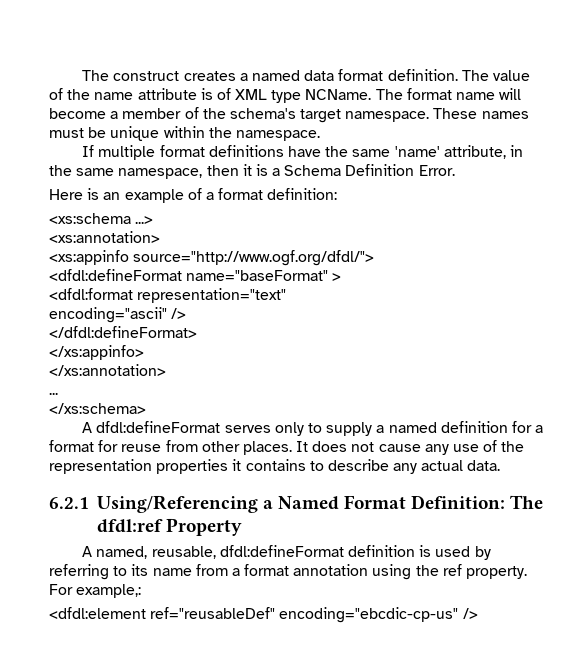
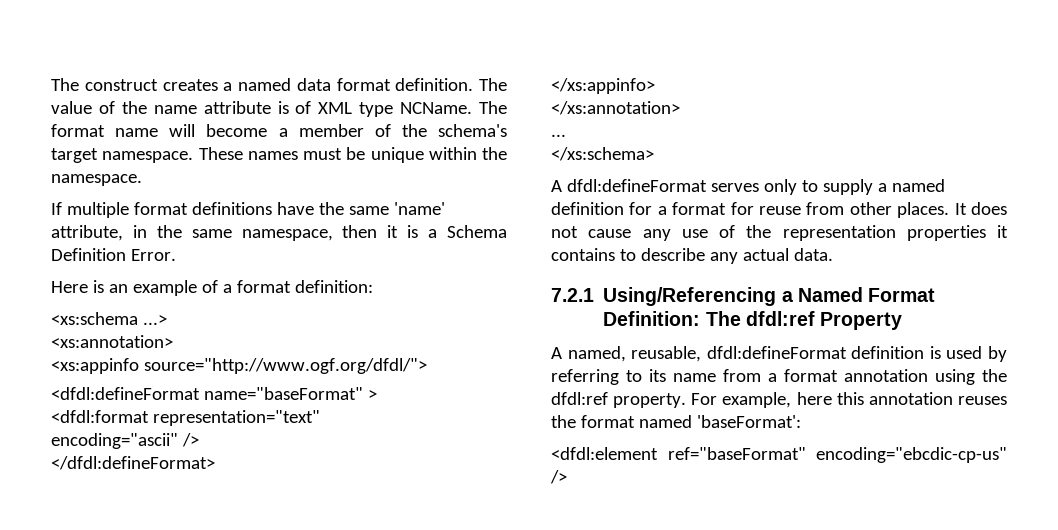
- 6.2.1 Using/Referencing a Named Format Definition: The dfdl:ref Property
+ 7.2.1 Using/Referencing a Named Format Definition: The dfdl:ref Property
- A named, reusable, dfdl:defineFormat definition is used by referring to its name from a format annotation using the ref property.
+ A named, reusable, dfdl:defineFormat definition is used by referring to its name from a format annotation using the dfdl:ref property.
- For example,:
+ For example, here this annotation reuses the format named 'baseFormat':
- <dfdl:element ref="reusableDef" encoding="ebcdic-cp-us" />
+ <dfdl:element ref="baseFormat" encoding="ebcdic-cp-us" />

